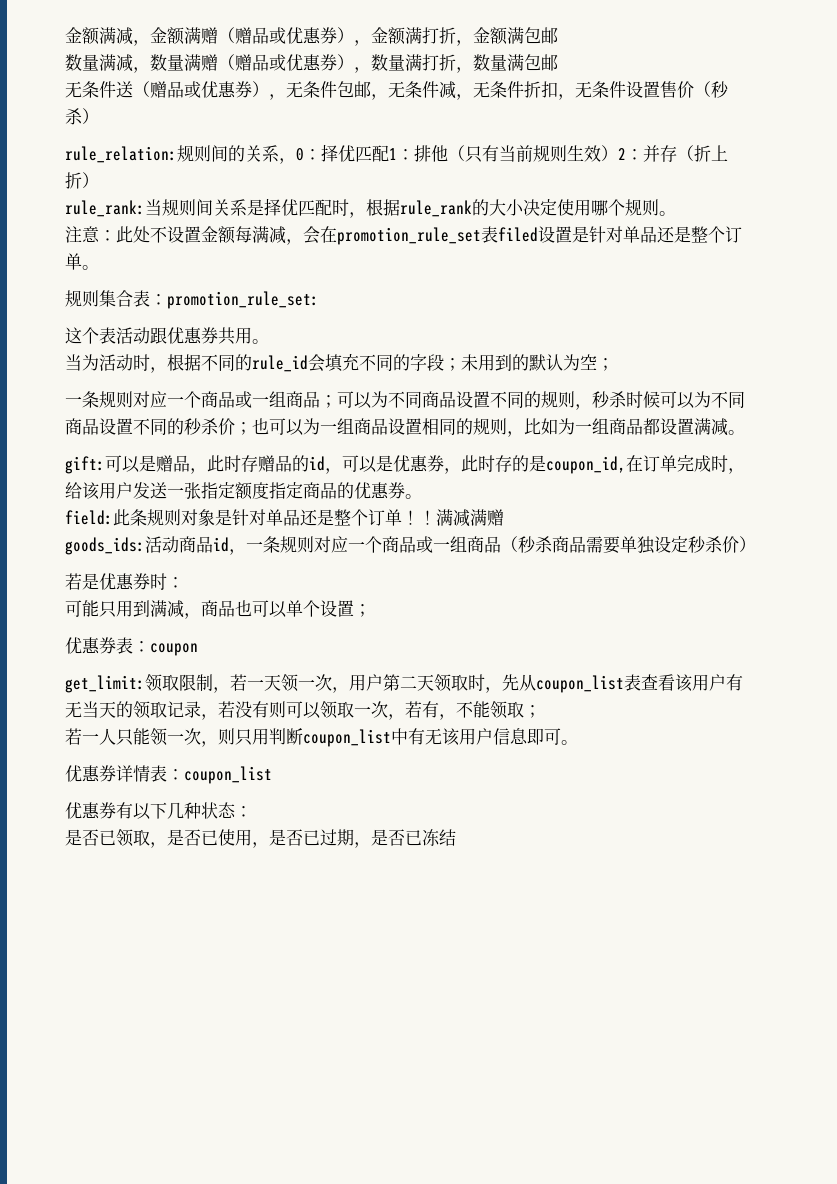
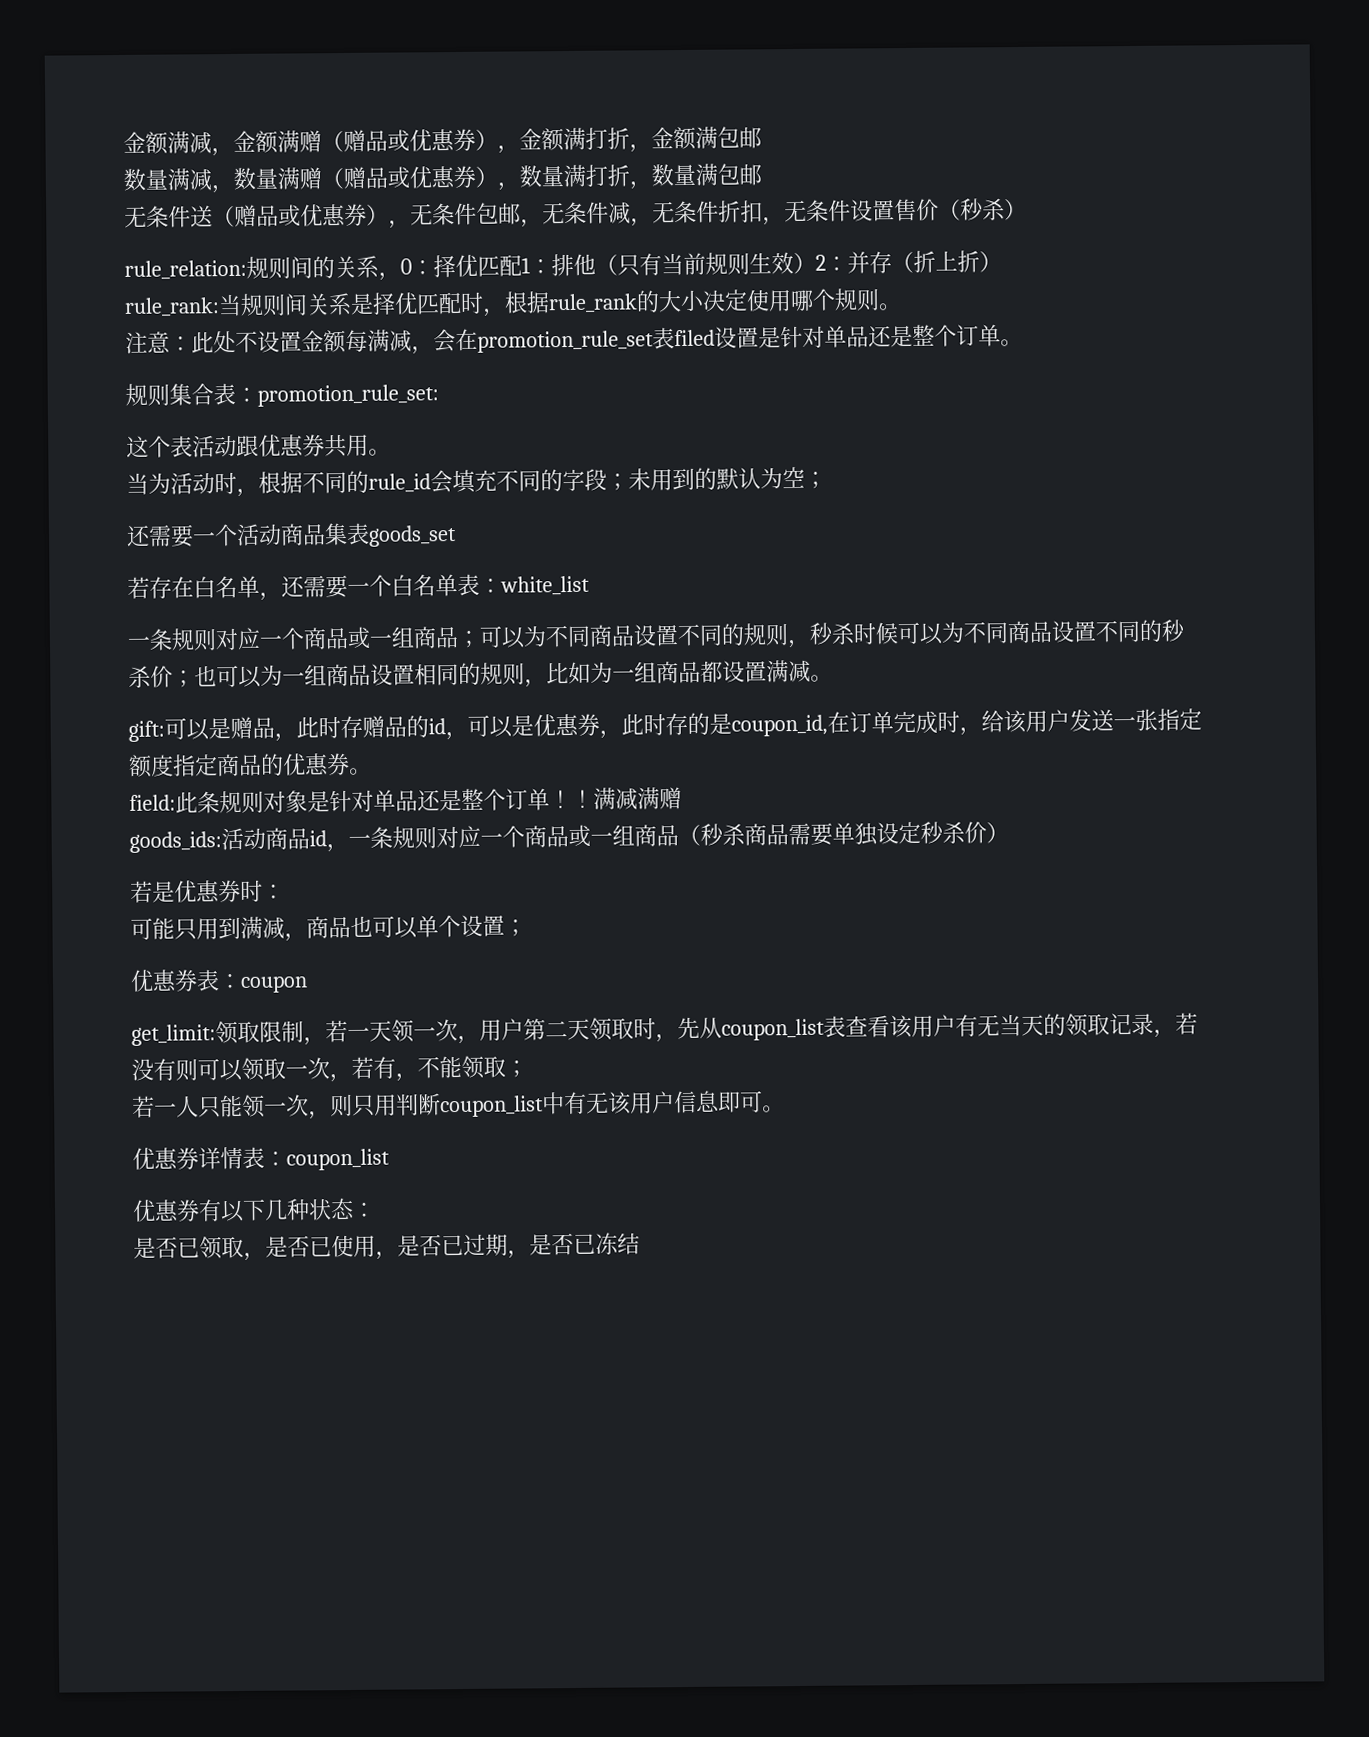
+ 还需要一个活动商品集表goods_set
+ 若存在白名单，还需要一个白名单表：white_list

